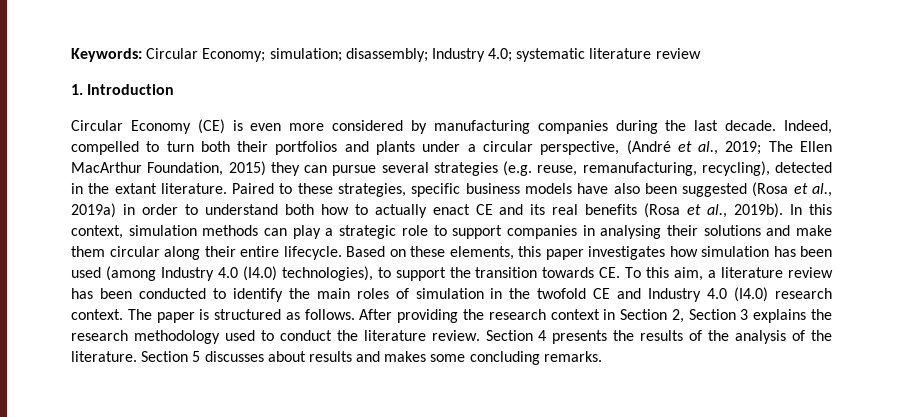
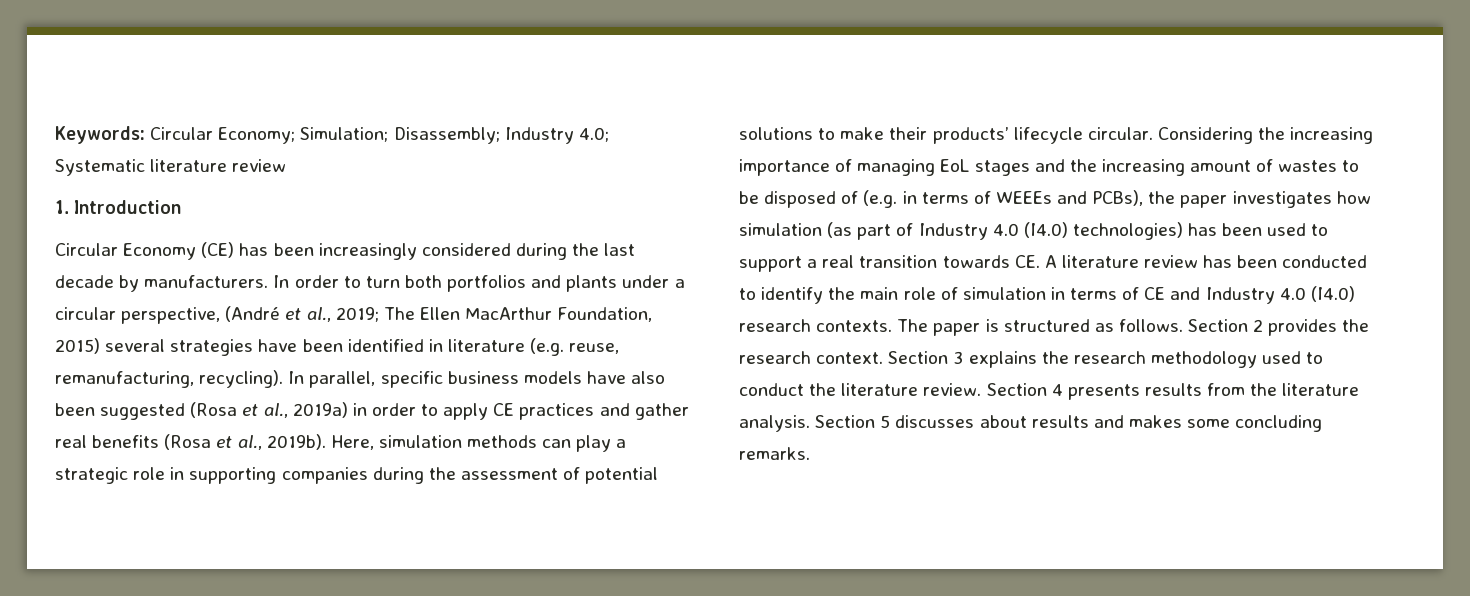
- Keywords: Circular Economy; simulation; disassembly; Industry 4.0; systematic literature review
+ Keywords: Circular Economy; Simulation; Disassembly; Industry 4.0; Systematic literature review
- Circular Economy (CE) is even more considered by manufacturing companies during the last decade. Indeed, compelled to turn both their portfolios and plants under a circular perspective, (André et al., 2019; The Ellen MacArthur Foundation, 2015) they can pursue several strategies (e.g. reuse, remanufacturing, recycling), detected in the extant literature. Paired to these strategies, specific business models have also been suggested (Rosa et al., 2019a) in order to understand both how to actually enact CE and its real benefits (Rosa et al., 2019b).
+ Circular Economy (CE) has been increasingly considered during the last decade by manufacturers. In order to turn both portfolios and plants under a circular perspective, (André et al., 2019; The Ellen MacArthur Foundation, 2015) several strategies have been identified in literature (e.g. reuse, remanufacturing, recycling). In parallel, specific business models have also been suggested (Rosa et al., 2019a) in order to apply CE practices and gather real benefits (Rosa et al., 2019b).
- In this context, simulation methods can play a strategic role to support companies in analysing their solutions and make them circular along their entire lifecycle. Based on these elements, this paper investigates how simulation has been used (among Industry 4.0 (I4.0) technologies), to support the transition towards CE. To this aim, a literature review has been conducted to identify the main roles of simulation in the twofold CE and Industry 4.0 (I4.0) research context.
+ Here, simulation methods can play a strategic role in supporting companies during the assessment of potential solutions to make their products’ lifecycle circular. Considering the increasing importance of managing EoL stages and the increasing amount of wastes to be disposed of (e.g. in terms of WEEEs and PCBs), the paper investigates how simulation (as part of Industry 4.0 (I4.0) technologies) has been used to support a real transition towards CE. A literature review has been conducted to identify the main role of simulation in terms of CE and Industry 4.0 (I4.0) research contexts.
- After providing the research context in Section 2, Section 3 explains the research methodology used to conduct the literature review.
+ Section 2 provides the research context. Section 3 explains the research methodology used to conduct the literature review.
- Section 4 presents the results of the analysis of the literature.
+ Section 4 presents results from the literature analysis.

